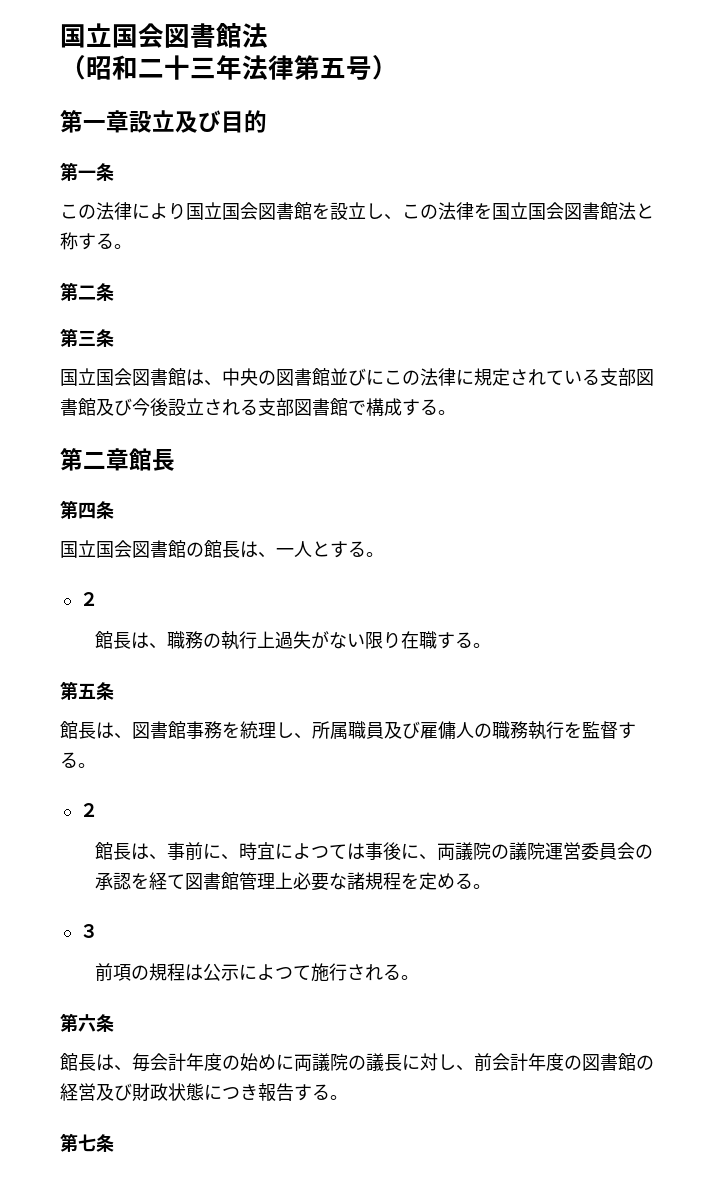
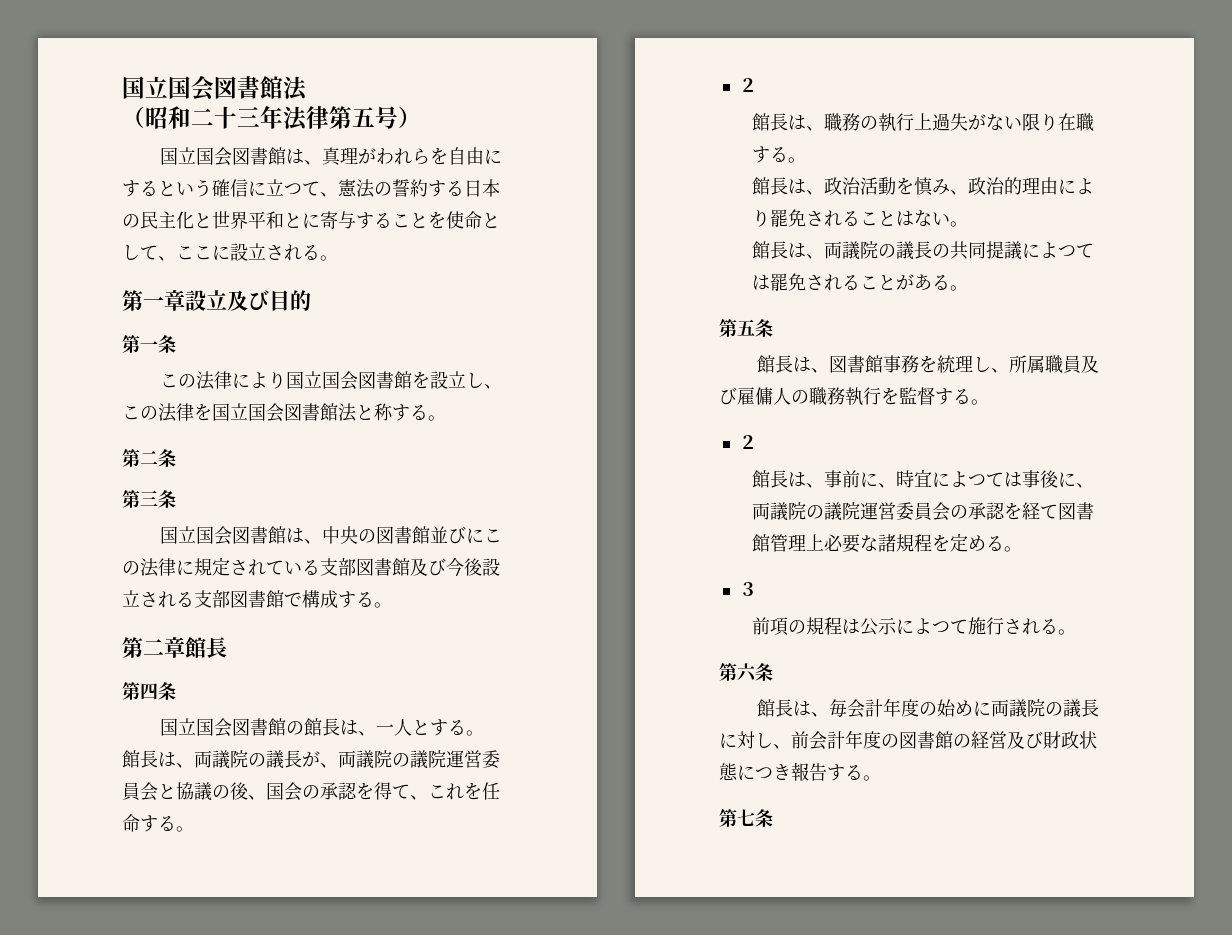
+ 国立国会図書館は、真理がわれらを自由にするという確信に立つて、憲法の誓約する日本の民主化と世界平和とに寄与することを使命として、ここに設立される。
+ 館長は、両議院の議長が、両議院の議院運営委員会と協議の後、国会の承認を得て、これを任命する。
+ 館長は、政治活動を慎み、政治的理由により罷免されることはない。
+ 館長は、両議院の議長の共同提議によつては罷免されることがある。

